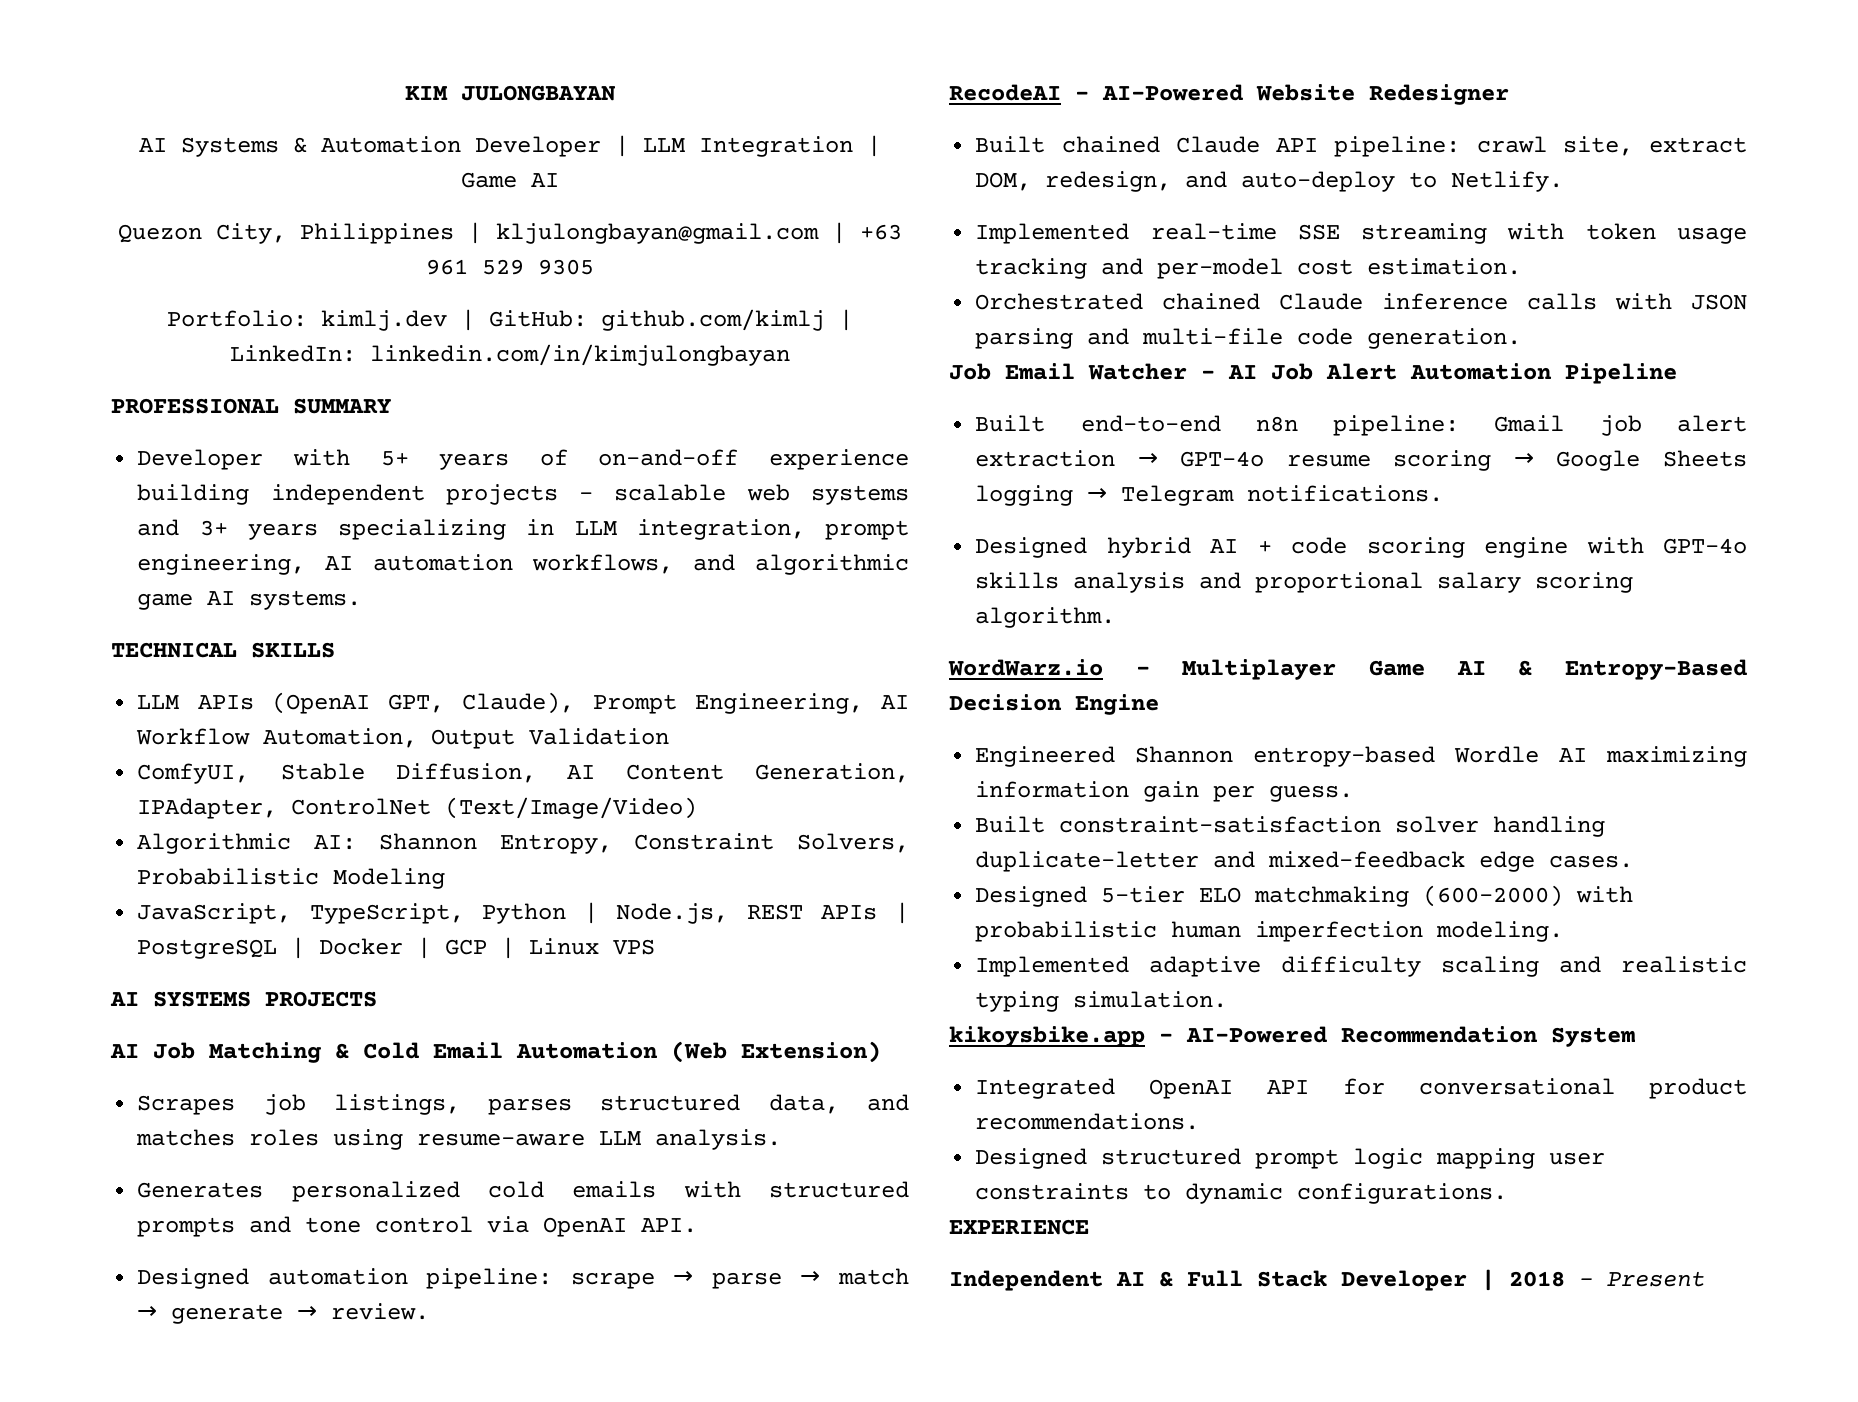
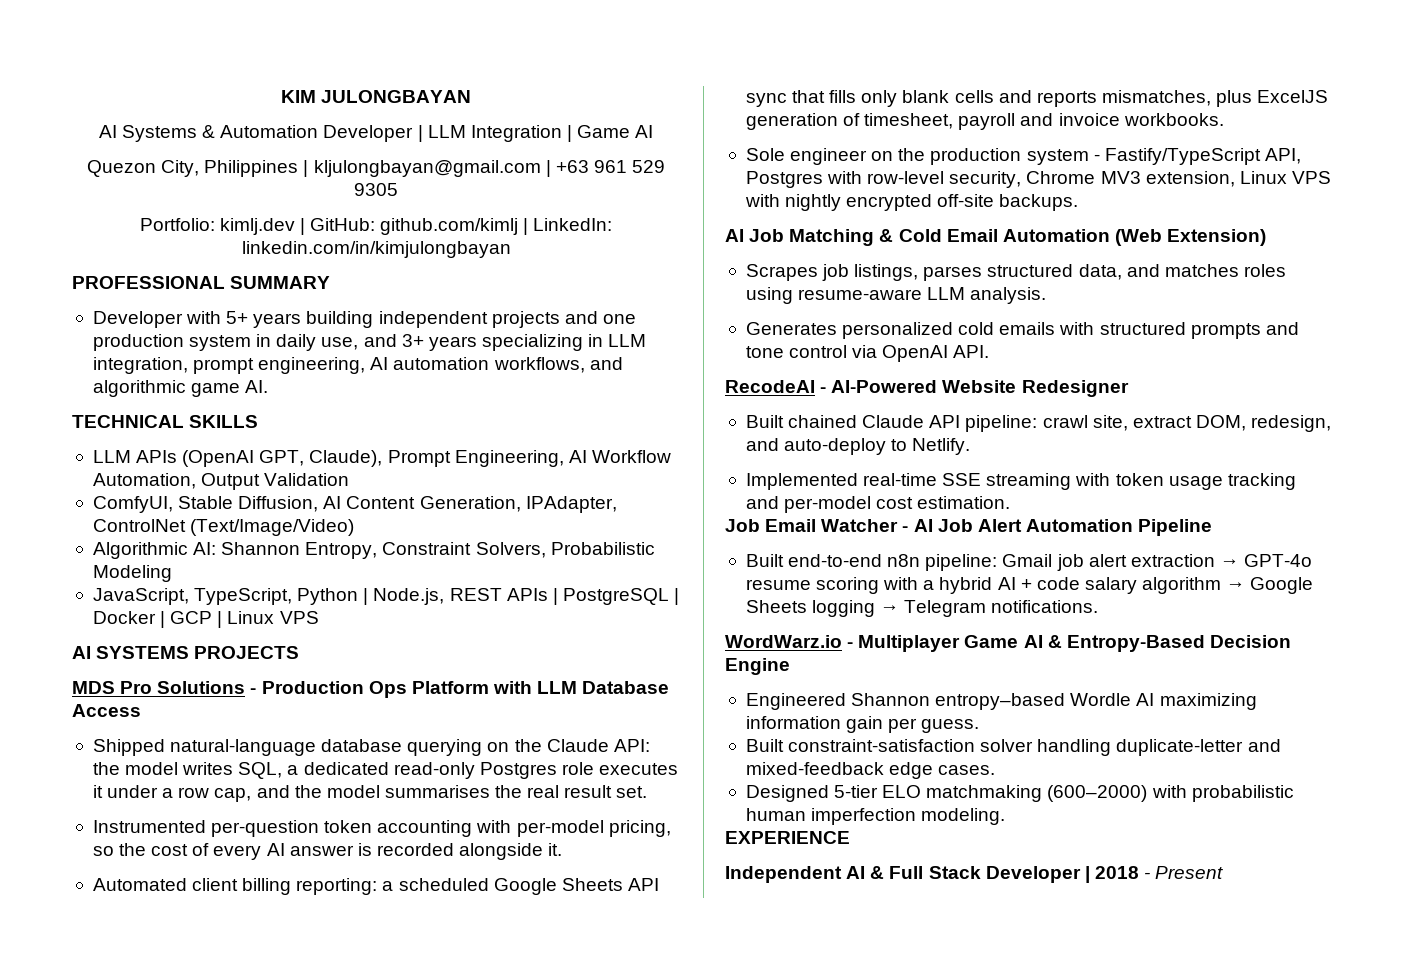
- Developer with 5+ years of on-and-off experience building independent projects - scalable web systems and 3+ years specializing in LLM integration, prompt engineering, AI automation workflows, and algorithmic game AI systems.
+ Developer with 5+ years building independent projects and one production system in daily use, and 3+ years specializing in LLM integration, prompt engineering, AI automation workflows, and algorithmic game AI.
+ MDS Pro Solutions - Production Ops Platform with LLM Database Access
+ Shipped natural-language database querying on the Claude API: the model writes SQL, a dedicated read-only Postgres role executes it under a row cap, and the model summarises the real result set.
+ Instrumented per-question token accounting with per-model pricing, so the cost of every AI answer is recorded alongside it.
+ Automated client billing reporting: a scheduled Google Sheets API sync that fills only blank cells and reports mismatches, plus ExcelJS generation of timesheet, payroll and invoice workbooks.
+ Sole engineer on the production system - Fastify/TypeScript API, Postgres with row-level security, Chrome MV3 extension, Linux VPS with nightly encrypted off-site backups.
- Designed automation pipeline: scrape → parse → match → generate → review.
- Orchestrated chained Claude inference calls with JSON parsing and multi-file code generation.
- Built end-to-end n8n pipeline: Gmail job alert extraction → GPT-4o resume scoring → Google Sheets logging → Telegram notifications.
+ Built end-to-end n8n pipeline: Gmail job alert extraction → GPT-4o resume scoring with a hybrid AI + code salary algorithm → Google Sheets logging → Telegram notifications.
- Designed hybrid AI + code scoring engine with GPT-4o skills analysis and proportional salary scoring algorithm.
- Implemented adaptive difficulty scaling and realistic typing simulation.
- kikoysbike.app - AI-Powered Recommendation System
- Integrated OpenAI API for conversational product recommendations.
- Designed structured prompt logic mapping user constraints to dynamic configurations.

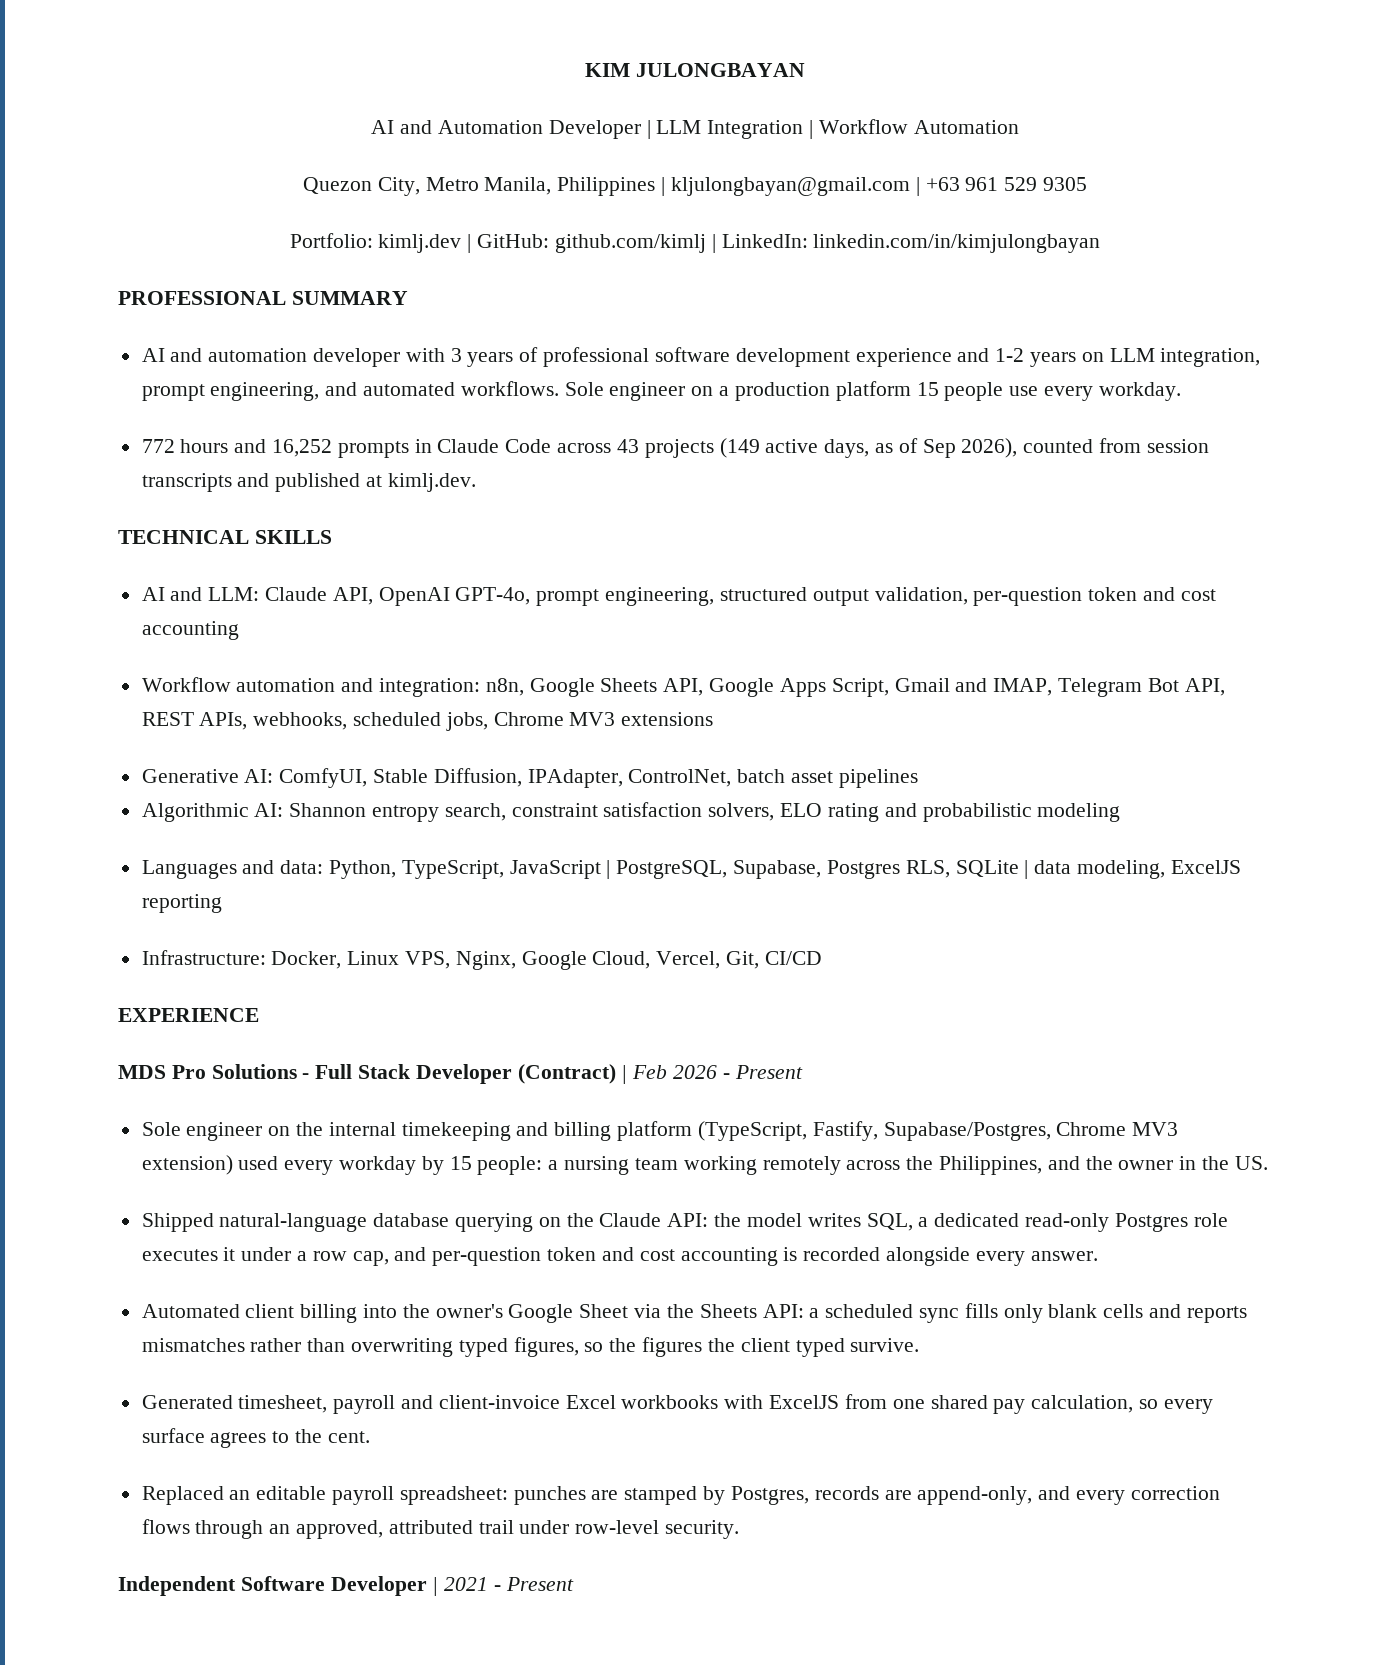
- AI Systems & Automation Developer | LLM Integration | Game AI
+ AI and Automation Developer | LLM Integration | Workflow Automation
- Quezon City, Philippines | kljulongbayan@gmail.com | +63 961 529 9305
+ Quezon City, Metro Manila, Philippines | kljulongbayan@gmail.com | +63 961 529 9305
- Developer with 5+ years building independent projects and one production system in daily use, and 3+ years specializing in LLM integration, prompt engineering, AI automation workflows, and algorithmic game AI.
+ AI and automation developer with 3 years of professional software development experience and 1-2 years on LLM integration, prompt engineering, and automated workflows. Sole engineer on a production platform 15 people use every workday.
+ 772 hours and 16,252 prompts in Claude Code across 43 projects (149 active days, as of Sep 2026), counted from session transcripts and published at kimlj.dev.
  TECHNICAL SKILLS
- LLM APIs (OpenAI GPT, Claude), Prompt Engineering, AI Workflow Automation, Output Validation
- ComfyUI, Stable Diffusion, AI Content Generation, IPAdapter, ControlNet (Text/Image/Video)
- Algorithmic AI: Shannon Entropy, Constraint Solvers, Probabilistic Modeling
- JavaScript, TypeScript, Python | Node.js, REST APIs | PostgreSQL | Docker | GCP | Linux VPS
- AI SYSTEMS PROJECTS
- MDS Pro Solutions - Production Ops Platform with LLM Database Access
+ AI and LLM: Claude API, OpenAI GPT-4o, prompt engineering, structured output validation, per-question token and cost accounting
+ Workflow automation and integration: n8n, Google Sheets API, Google Apps Script, Gmail and IMAP, Telegram Bot API, REST APIs, webhooks, scheduled jobs, Chrome MV3 extensions
+ Generative AI: ComfyUI, Stable Diffusion, IPAdapter, ControlNet, batch asset pipelines
+ Algorithmic AI: Shannon entropy search, constraint satisfaction solvers, ELO rating and probabilistic modeling
+ Languages and data: Python, TypeScript, JavaScript | PostgreSQL, Supabase, Postgres RLS, SQLite | data modeling, ExcelJS reporting
+ Infrastructure: Docker, Linux VPS, Nginx, Google Cloud, Vercel, Git, CI/CD
+ EXPERIENCE
+ MDS Pro Solutions - Full Stack Developer (Contract) | Feb 2026 - Present
+ Sole engineer on the internal timekeeping and billing platform (TypeScript, Fastify, Supabase/Postgres, Chrome MV3 extension) used every workday by 15 people: a nursing team working remotely across the Philippines, and the owner in the US.
- Shipped natural-language database querying on the Claude API: the model writes SQL, a dedicated read-only Postgres role executes it under a row cap, and the model summarises the real result set.
- Instrumented per-question token accounting with per-model pricing, so the cost of every AI answer is recorded alongside it.
+ Shipped natural-language database querying on the Claude API: the model writes SQL, a dedicated read-only Postgres role executes it under a row cap, and per-question token and cost accounting is recorded alongside every answer.
- Automated client billing reporting: a scheduled Google Sheets API sync that fills only blank cells and reports mismatches, plus ExcelJS generation of timesheet, payroll and invoice workbooks.
- Sole engineer on the production system - Fastify/TypeScript API, Postgres with row-level security, Chrome MV3 extension, Linux VPS with nightly encrypted off-site backups.
- AI Job Matching & Cold Email Automation (Web Extension)
- Scrapes job listings, parses structured data, and matches roles using resume-aware LLM analysis.
- Generates personalized cold emails with structured prompts and tone control via OpenAI API.
- RecodeAI - AI-Powered Website Redesigner
- Built chained Claude API pipeline: crawl site, extract DOM, redesign, and auto-deploy to Netlify.
- Implemented real-time SSE streaming with token usage tracking and per-model cost estimation.
- Job Email Watcher - AI Job Alert Automation Pipeline
- Built end-to-end n8n pipeline: Gmail job alert extraction → GPT-4o resume scoring with a hybrid AI + code salary algorithm → Google Sheets logging → Telegram notifications.
- WordWarz.io - Multiplayer Game AI & Entropy-Based Decision Engine
- Engineered Shannon entropy–based Wordle AI maximizing information gain per guess.
- Built constraint-satisfaction solver handling duplicate-letter and mixed-feedback edge cases.
- Designed 5-tier ELO matchmaking (600–2000) with probabilistic human imperfection modeling.
- EXPERIENCE
- Independent AI & Full Stack Developer | 2018 - Present
+ Automated client billing into the owner's Google Sheet via the Sheets API: a scheduled sync fills only blank cells and reports mismatches rather than overwriting typed figures, so the figures the client typed survive.
+ Generated timesheet, payroll and client-invoice Excel workbooks with ExcelJS from one shared pay calculation, so every surface agrees to the cent.
+ Replaced an editable payroll spreadsheet: punches are stamped by Postgres, records are append-only, and every correction flows through an approved, attributed trail under row-level security.
+ Independent Software Developer | 2021 - Present

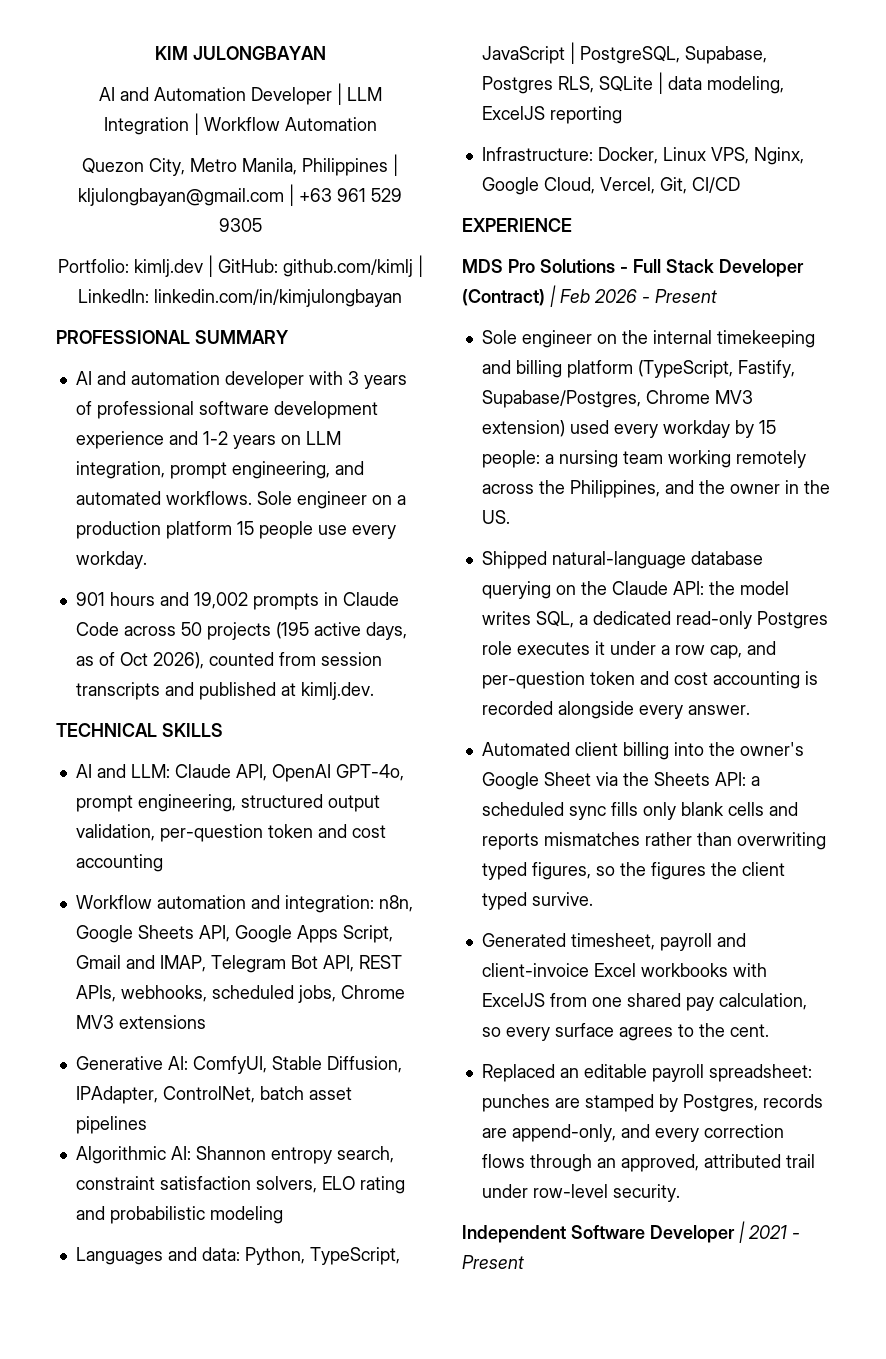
- 772 hours and 16,252 prompts in Claude Code across 43 projects (149 active days, as of Sep 2026), counted from session transcripts and published at kimlj.dev.
+ 901 hours and 19,002 prompts in Claude Code across 50 projects (195 active days, as of Oct 2026), counted from session transcripts and published at kimlj.dev.

